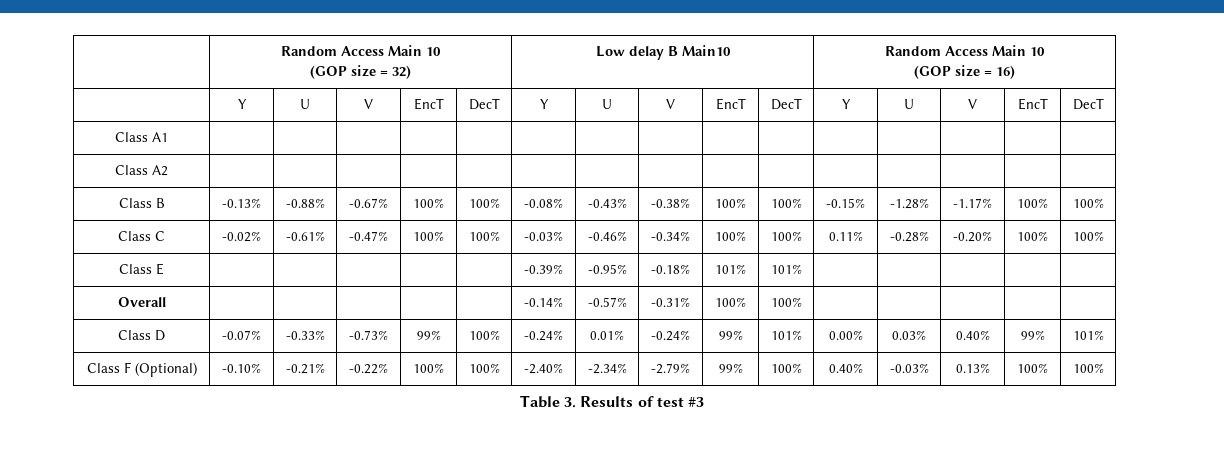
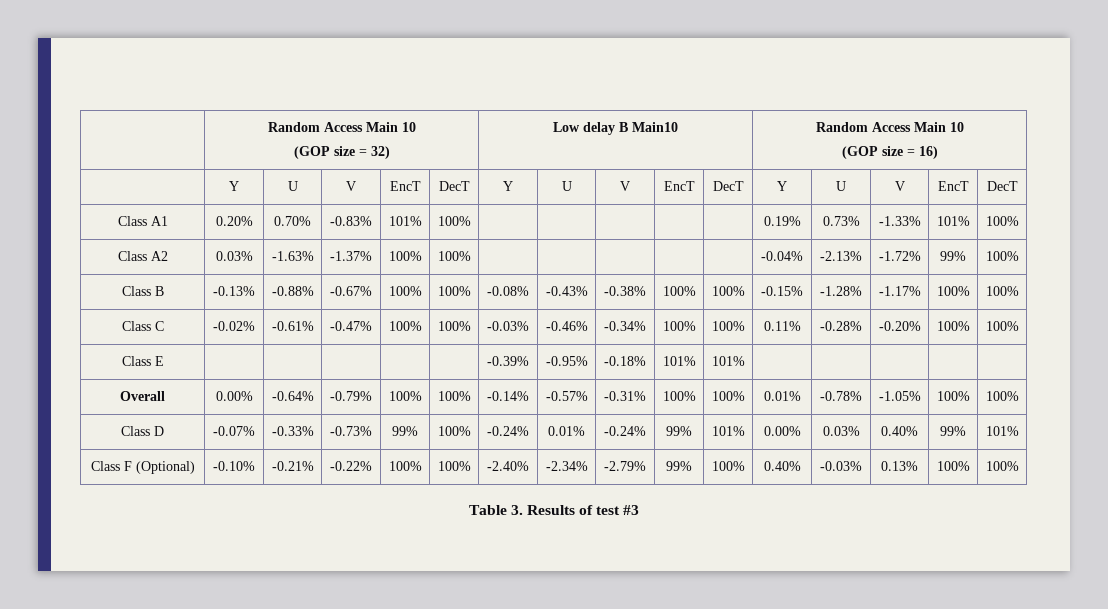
- Class A1 | | | | | | | | | | | | | | |
- Class A2 | | | | | | | | | | | | | | |
+ Class A1 | 0.20% | 0.70% | -0.83% | 101% | 100% | | | | | | 0.19% | 0.73% | -1.33% | 101% | 100%
+ Class A2 | 0.03% | -1.63% | -1.37% | 100% | 100% | | | | | | -0.04% | -2.13% | -1.72% | 99% | 100%
- Overall | | | | | | -0.14% | -0.57% | -0.31% | 100% | 100% | | | | |
+ Overall | 0.00% | -0.64% | -0.79% | 100% | 100% | -0.14% | -0.57% | -0.31% | 100% | 100% | 0.01% | -0.78% | -1.05% | 100% | 100%

